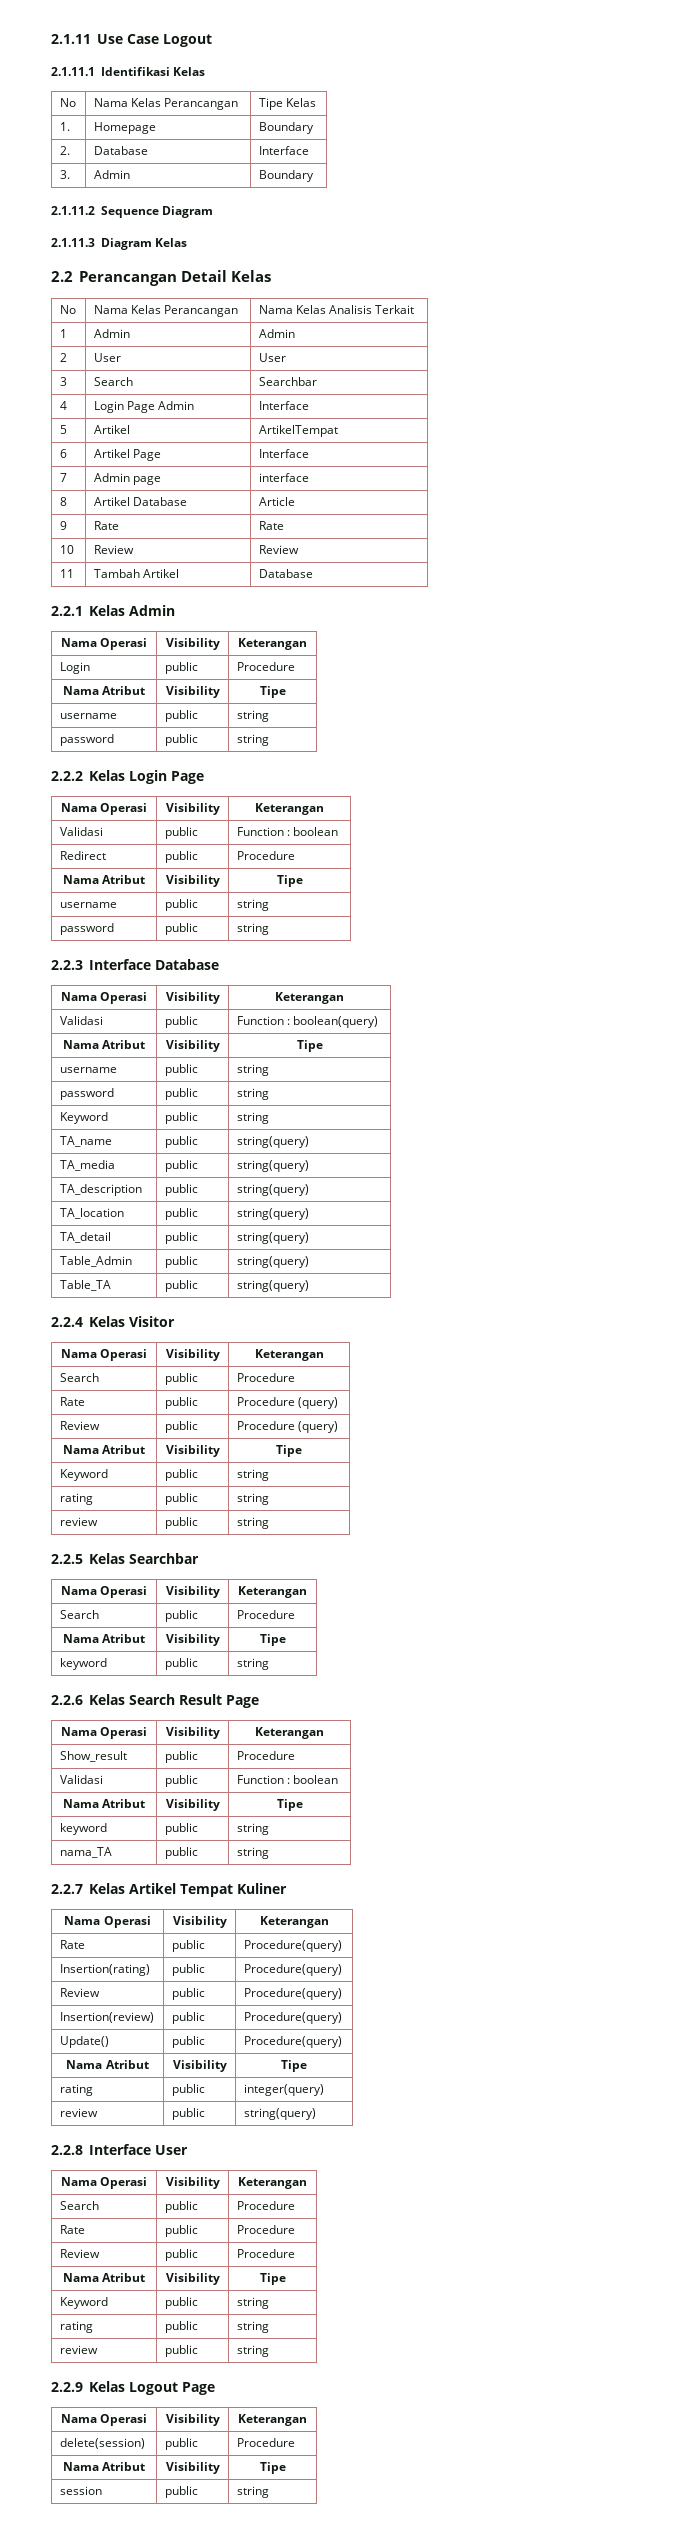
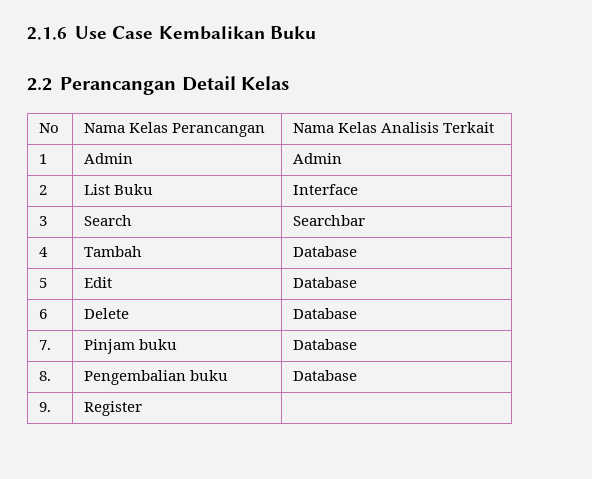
- 2.1.11 Use Case Logout
- 2.1.11.1 Identifikasi Kelas
- No | Nama Kelas Perancangan | Tipe Kelas
- 1. | Homepage | Boundary
- 2. | Database | Interface
- 3. | Admin | Boundary
- 2.1.11.2 Sequence Diagram
- 2.1.11.3 Diagram Kelas
+ 2.1.6 Use Case Kembalikan Buku
- 2 | User | User
+ 2 | List Buku | Interface
- 4 | Login Page Admin | Interface
+ 4 | Tambah | Database
- 5 | Artikel | ArtikelTempat
+ 5 | Edit | Database
- 6 | Artikel Page | Interface
- 7 | Admin page | interface
- 8 | Artikel Database | Article
- 9 | Rate | Rate
- 10 | Review | Review
- 11 | Tambah Artikel | Database
- 2.2.1 Kelas Admin
- Nama Operasi | Visibility | Keterangan
- Login | public | Procedure
- Nama Atribut | Visibility | Tipe
- username | public | string
- password | public | string
- 2.2.2 Kelas Login Page
- Nama Operasi | Visibility | Keterangan
- Validasi | public | Function : boolean
- Redirect | public | Procedure
- Nama Atribut | Visibility | Tipe
- username | public | string
- password | public | string
- 2.2.3 Interface Database
- Nama Operasi | Visibility | Keterangan
- Validasi | public | Function : boolean(query)
- Nama Atribut | Visibility | Tipe
- username | public | string
- password | public | string
- Keyword | public | string
- TA_name | public | string(query)
- TA_media | public | string(query)
- TA_description | public | string(query)
- TA_location | public | string(query)
- TA_detail | public | string(query)
- Table_Admin | public | string(query)
- Table_TA | public | string(query)
- 2.2.4 Kelas Visitor
- Nama Operasi | Visibility | Keterangan
- Search | public | Procedure
- Rate | public | Procedure (query)
- Review | public | Procedure (query)
- Nama Atribut | Visibility | Tipe
- Keyword | public | string
- rating | public | string
- review | public | string
- 2.2.5 Kelas Searchbar
- Nama Operasi | Visibility | Keterangan
- Search | public | Procedure
- Nama Atribut | Visibility | Tipe
- keyword | public | string
- 2.2.6 Kelas Search Result Page
- Nama Operasi | Visibility | Keterangan
- Show_result | public | Procedure
- Validasi | public | Function : boolean
- Nama Atribut | Visibility | Tipe
- keyword | public | string
- nama_TA | public | string
- 2.2.7 Kelas Artikel Tempat Kuliner
- Nama Operasi | Visibility | Keterangan
- Rate | public | Procedure(query)
- Insertion(rating) | public | Procedure(query)
- Review | public | Procedure(query)
- Insertion(review) | public | Procedure(query)
- Update() | public | Procedure(query)
- Nama Atribut | Visibility | Tipe
- rating | public | integer(query)
- review | public | string(query)
- 2.2.8 Interface User
- Nama Operasi | Visibility | Keterangan
- Search | public | Procedure
- Rate | public | Procedure
- Review | public | Procedure
- Nama Atribut | Visibility | Tipe
- Keyword | public | string
- rating | public | string
- review | public | string
- 2.2.9 Kelas Logout Page
- Nama Operasi | Visibility | Keterangan
- delete(session) | public | Procedure
- Nama Atribut | Visibility | Tipe
- session | public | string
+ 6 | Delete | Database
+ 7. | Pinjam buku | Database
+ 8. | Pengembalian buku | Database
+ 9. | Register |

